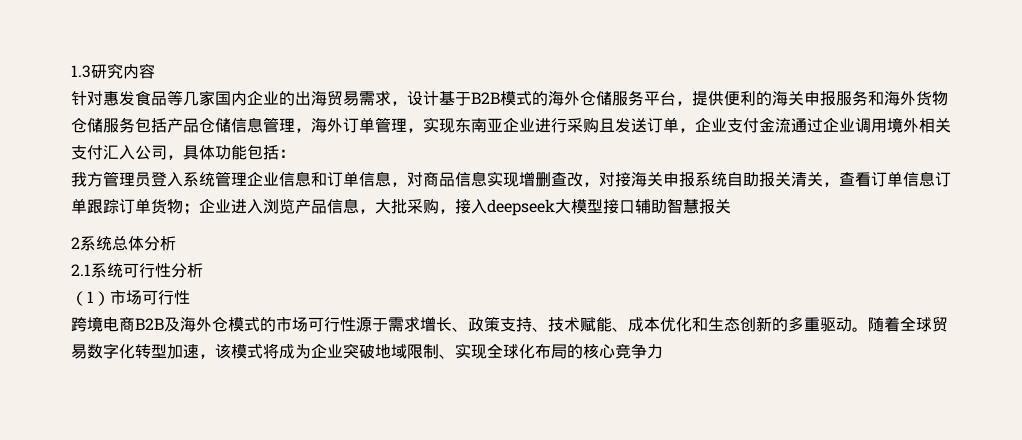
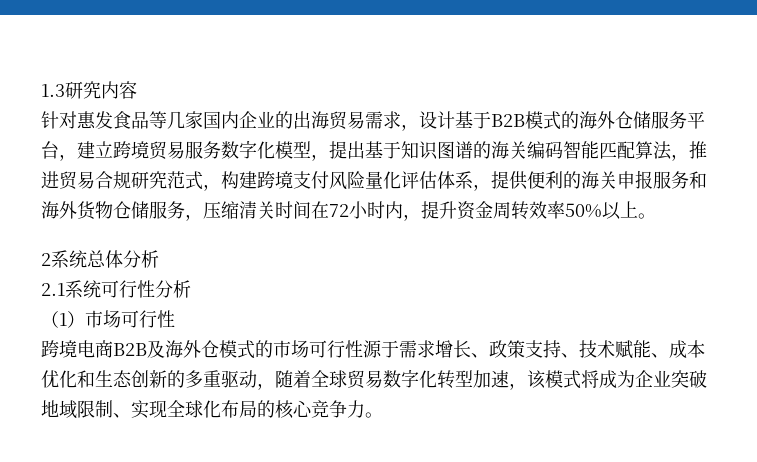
- 针对惠发食品等几家国内企业的出海贸易需求，设计基于B2B模式的海外仓储服务平台，提供便利的海关申报服务和海外货物仓储服务包括产品仓储信息管理，海外订单管理，实现东南亚企业进行采购且发送订单，企业支付金流通过企业调用境外相关支付汇入公司，具体功能包括：
- 我方管理员登入系统管理企业信息和订单信息，对商品信息实现增删查改，对接海关申报系统自助报关清关，查看订单信息订单跟踪订单货物；企业进入浏览产品信息，大批采购，接入deepseek大模型接口辅助智慧报关
+ 针对惠发食品等几家国内企业的出海贸易需求，设计基于B2B模式的海外仓储服务平台，建立跨境贸易服务数字化模型，提出基于知识图谱的海关编码智能匹配算法，推进贸易合规研究范式，构建跨境支付风险量化评估体系，提供便利的海关申报服务和海外货物仓储服务，压缩清关时间在72小时内，提升资金周转效率50%以上。
- 跨境电商B2B及海外仓模式的市场可行性源于需求增长、政策支持、技术赋能、成本优化和生态创新的多重驱动。随着全球贸易数字化转型加速，该模式将成为企业突破地域限制、实现全球化布局的核心竞争力
+ 跨境电商B2B及海外仓模式的市场可行性源于需求增长、政策支持、技术赋能、成本优化和生态创新的多重驱动，随着全球贸易数字化转型加速，该模式将成为企业突破地域限制、实现全球化布局的核心竞争力。

